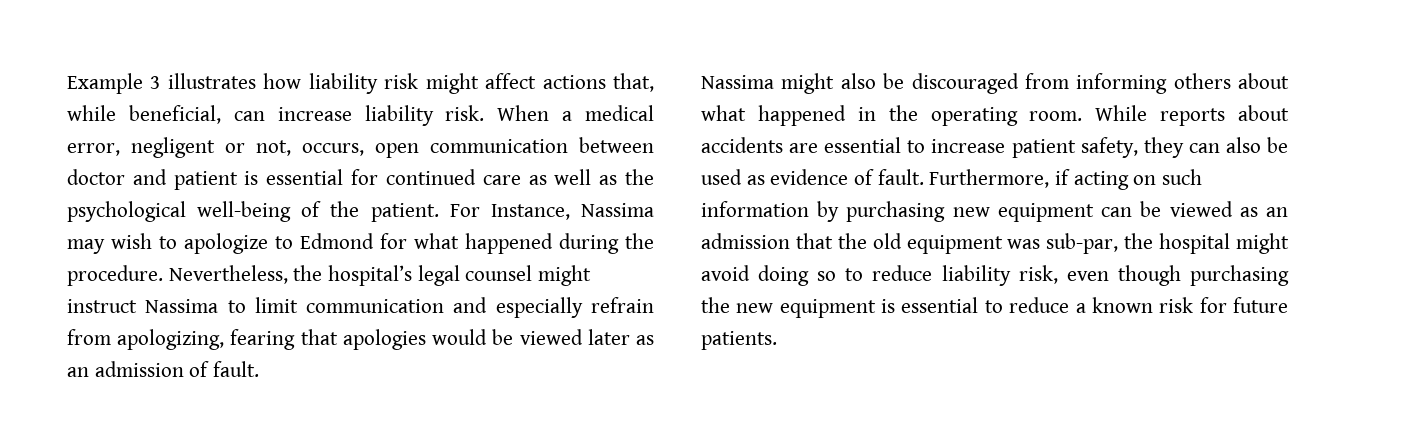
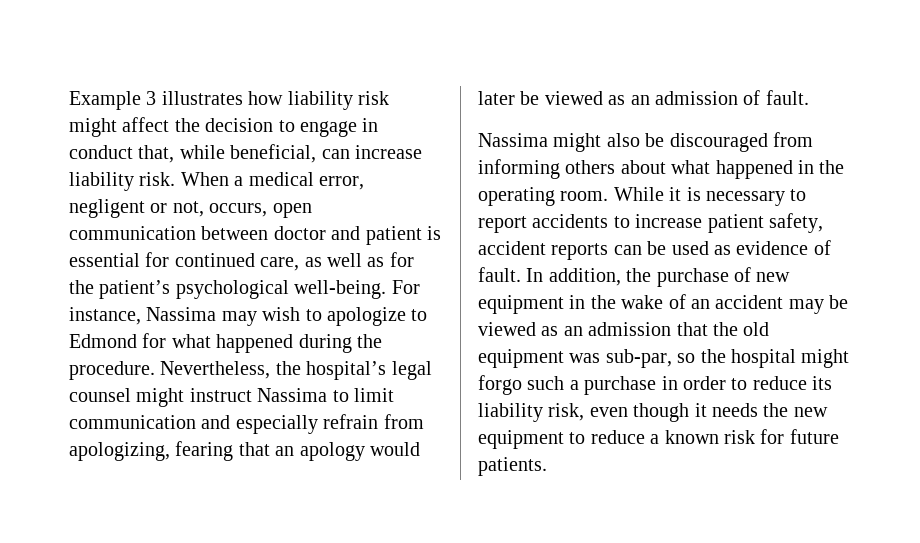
- Example 3 illustrates how liability risk might affect actions that, while beneficial, can increase liability risk.
+ Example 3 illustrates how liability risk might affect the decision to engage in conduct that, while beneficial, can increase liability risk.
- When a medical error, negligent or not, occurs, open communication between doctor and patient is essential for continued care as well as the psychological well-being of the patient. For Instance, Nassima may wish to apologize to Edmond for what happened during the procedure.
+ When a medical error, negligent or not, occurs, open communication between doctor and patient is essential for continued care, as well as for the patient’s psychological well-being. For instance, Nassima may wish to apologize to Edmond for what happened during the procedure.
- Nevertheless, the hospital’s legal counsel might instruct Nassima to limit communication and especially refrain from apologizing, fearing that apologies would be viewed later as an admission of fault.
+ Nevertheless, the hospital’s legal counsel might instruct Nassima to limit communication and especially refrain from apologizing, fearing that an apology would later be viewed as an admission of fault.
- While reports about accidents are essential to increase patient safety, they can also be used as evidence of fault.
+ While it is necessary to report accidents to increase patient safety, accident reports can be used as evidence of fault.
- Furthermore, if acting on such information by purchasing new equipment can be viewed as an admission that the old equipment was sub-par, the hospital might avoid doing so to reduce liability risk, even though purchasing the new equipment is essential to reduce a known risk for future patients.
+ In addition, the purchase of new equipment in the wake of an accident may be viewed as an admission that the old equipment was sub-par, so the hospital might forgo such a purchase in order to reduce its liability risk, even though it needs the new equipment to reduce a known risk for future patients.

